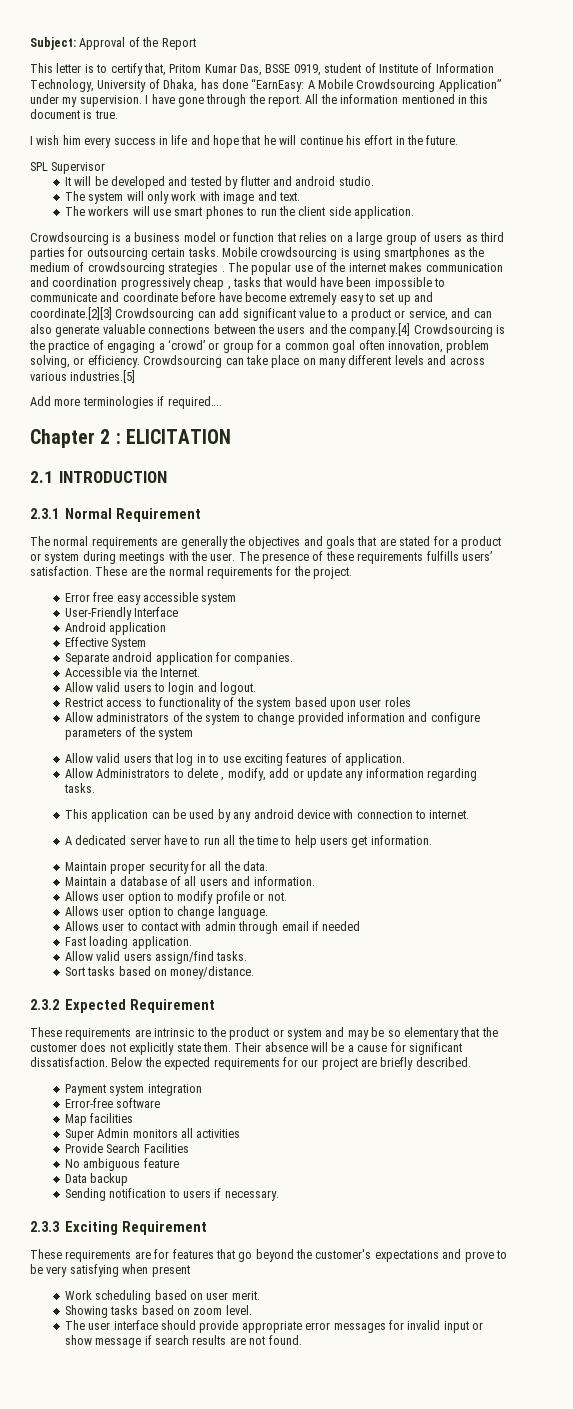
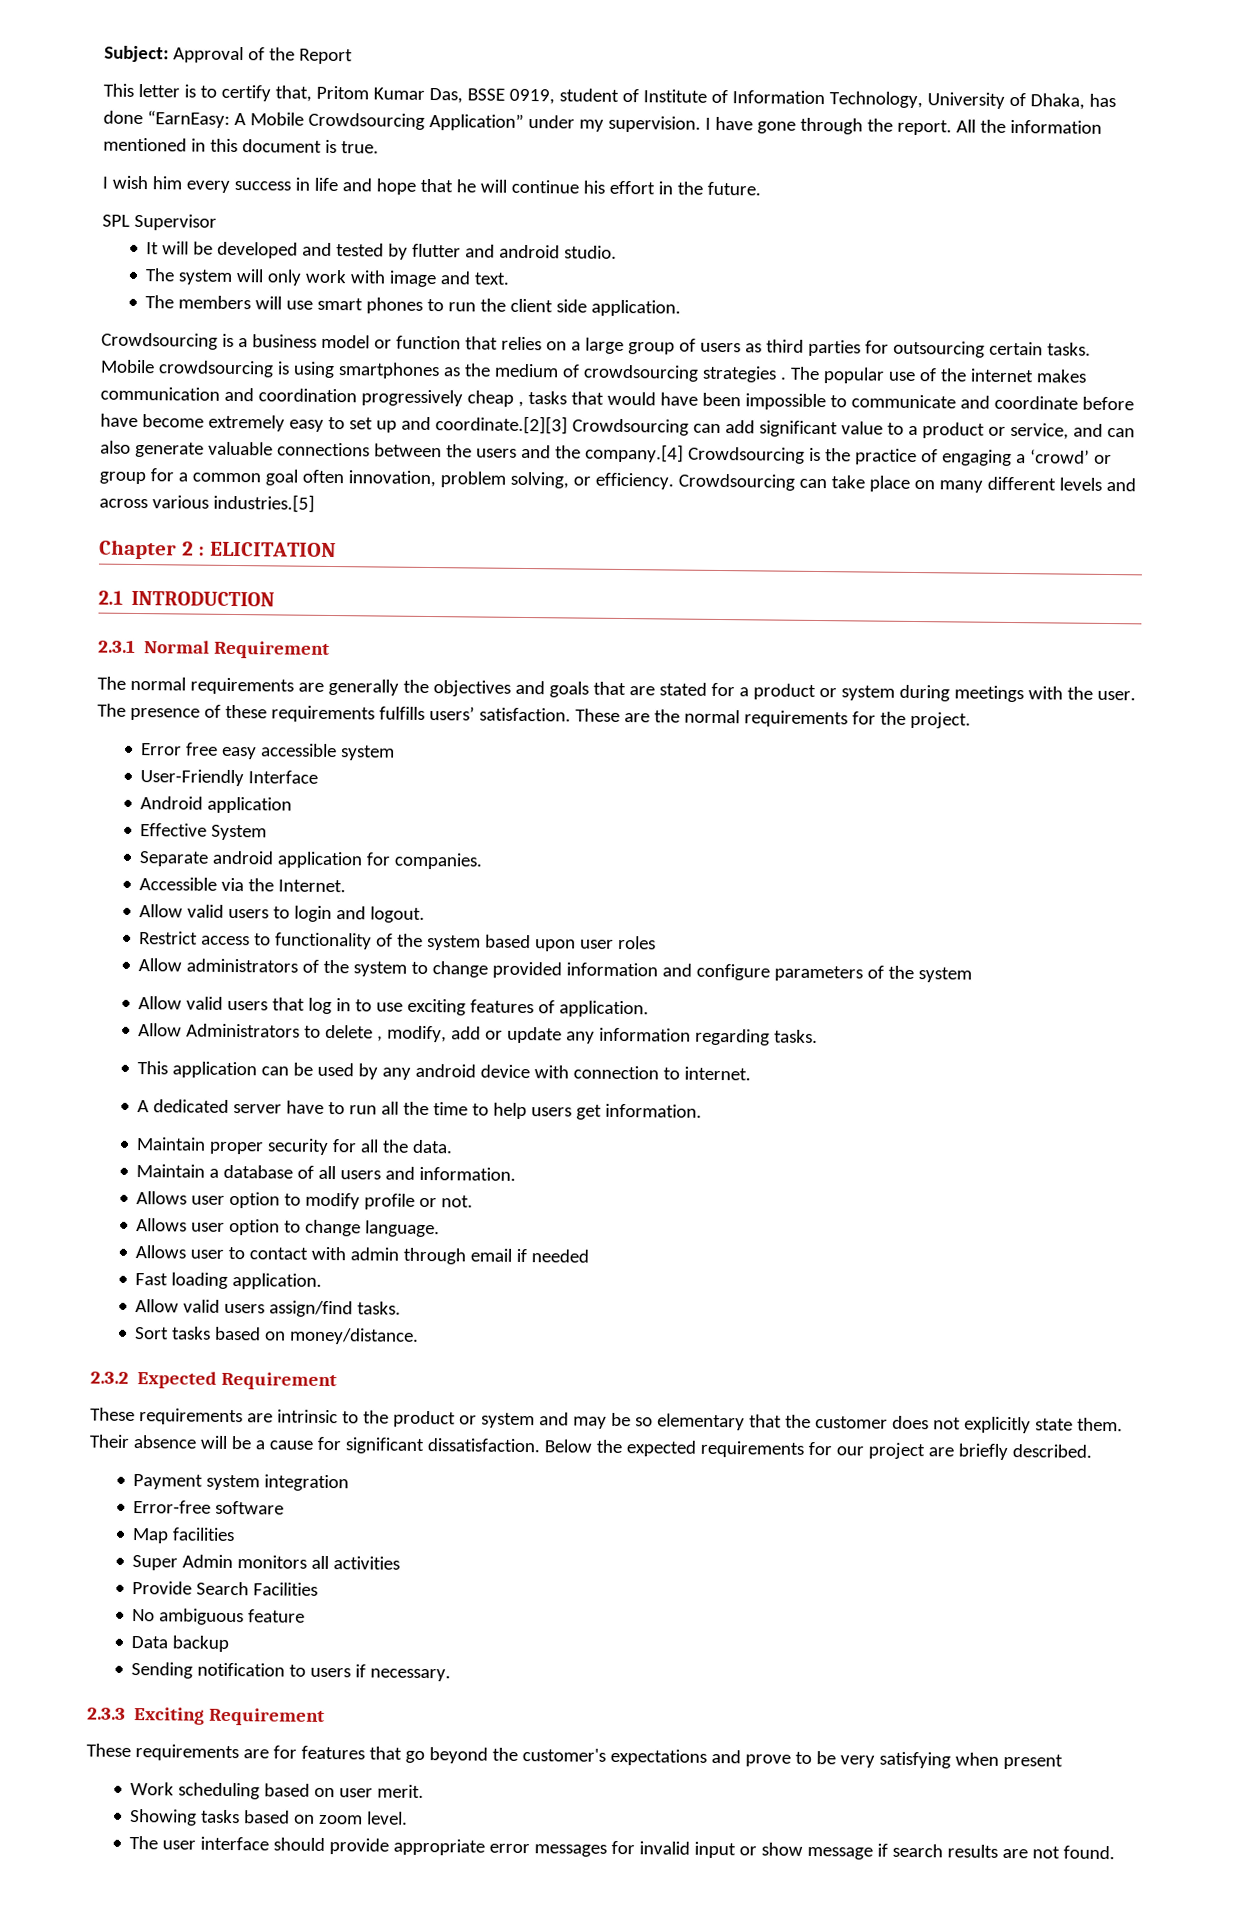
- The workers will use smart phones to run the client side application.
+ The members will use smart phones to run the client side application.
- Add more terminologies if required….

